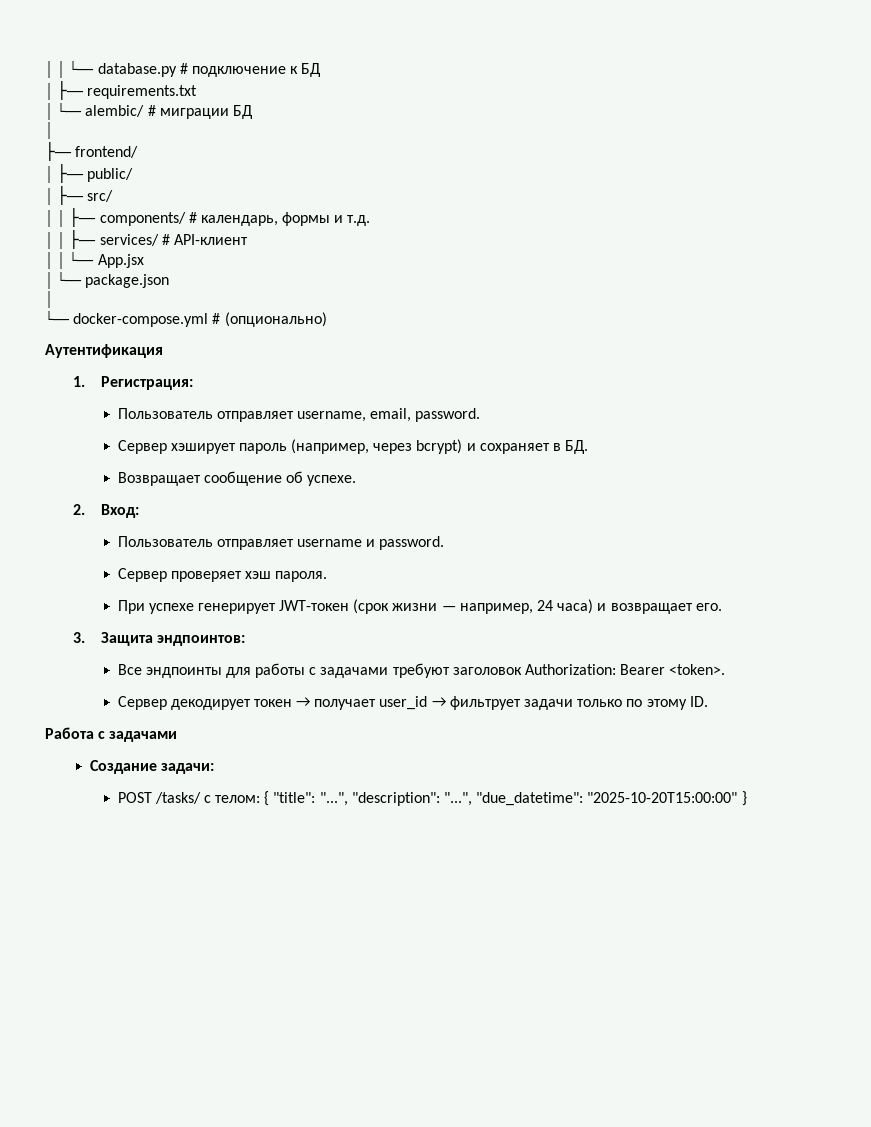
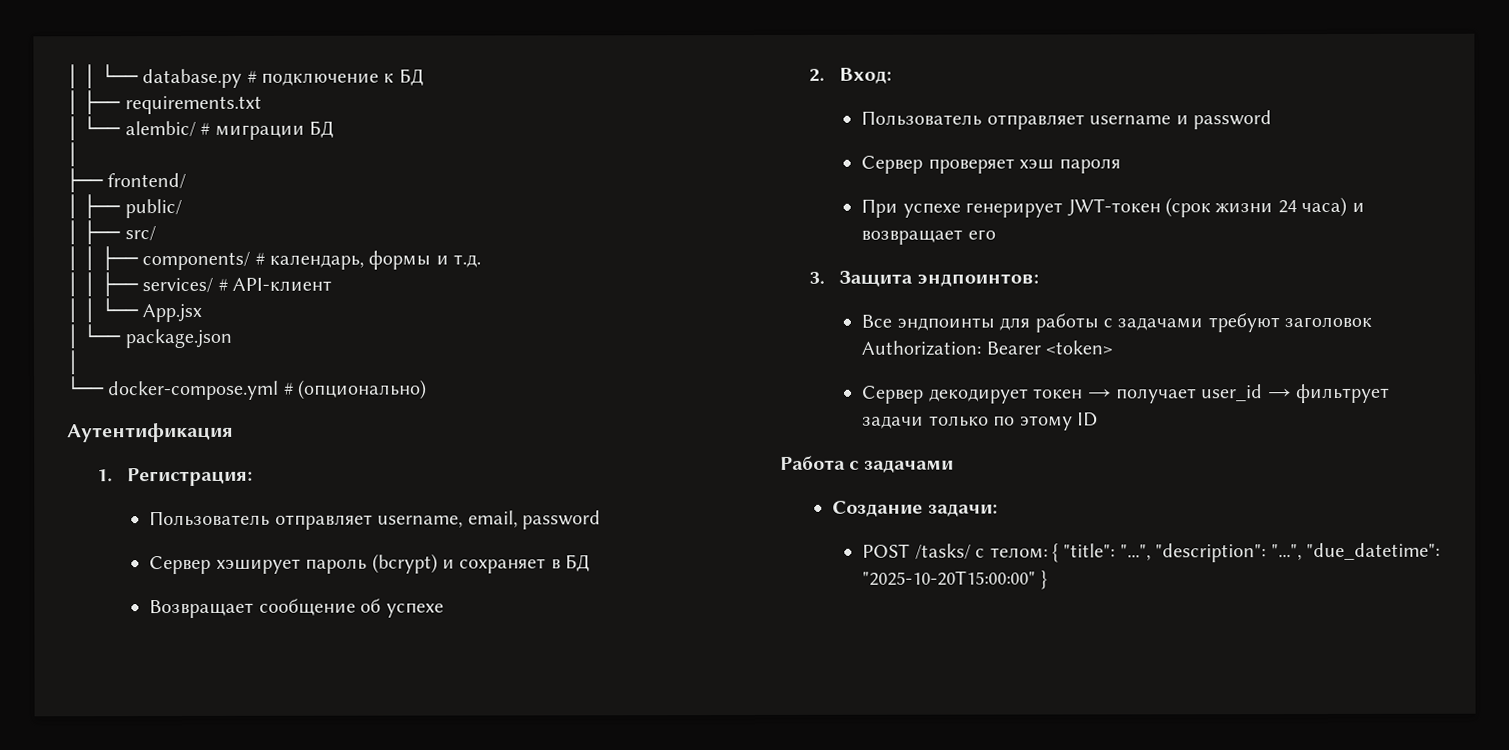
- Пользователь отправляет username, email, password.
+ Пользователь отправляет username, email, password
- Сервер хэширует пароль (например, через bcrypt) и сохраняет в БД.
+ Сервер хэширует пароль (bcrypt) и сохраняет в БД
- Возвращает сообщение об успехе.
+ Возвращает сообщение об успехе
- Пользователь отправляет username и password.
+ Пользователь отправляет username и password
- Сервер проверяет хэш пароля.
+ Сервер проверяет хэш пароля
- При успехе генерирует JWT-токен (срок жизни — например, 24 часа) и возвращает его.
+ При успехе генерирует JWT-токен (срок жизни 24 часа) и возвращает его
- Все эндпоинты для работы с задачами требуют заголовок Authorization: Bearer <token>.
+ Все эндпоинты для работы с задачами требуют заголовок Authorization: Bearer <token>
- Сервер декодирует токен → получает user_id → фильтрует задачи только по этому ID.
+ Сервер декодирует токен → получает user_id → фильтрует задачи только по этому ID

